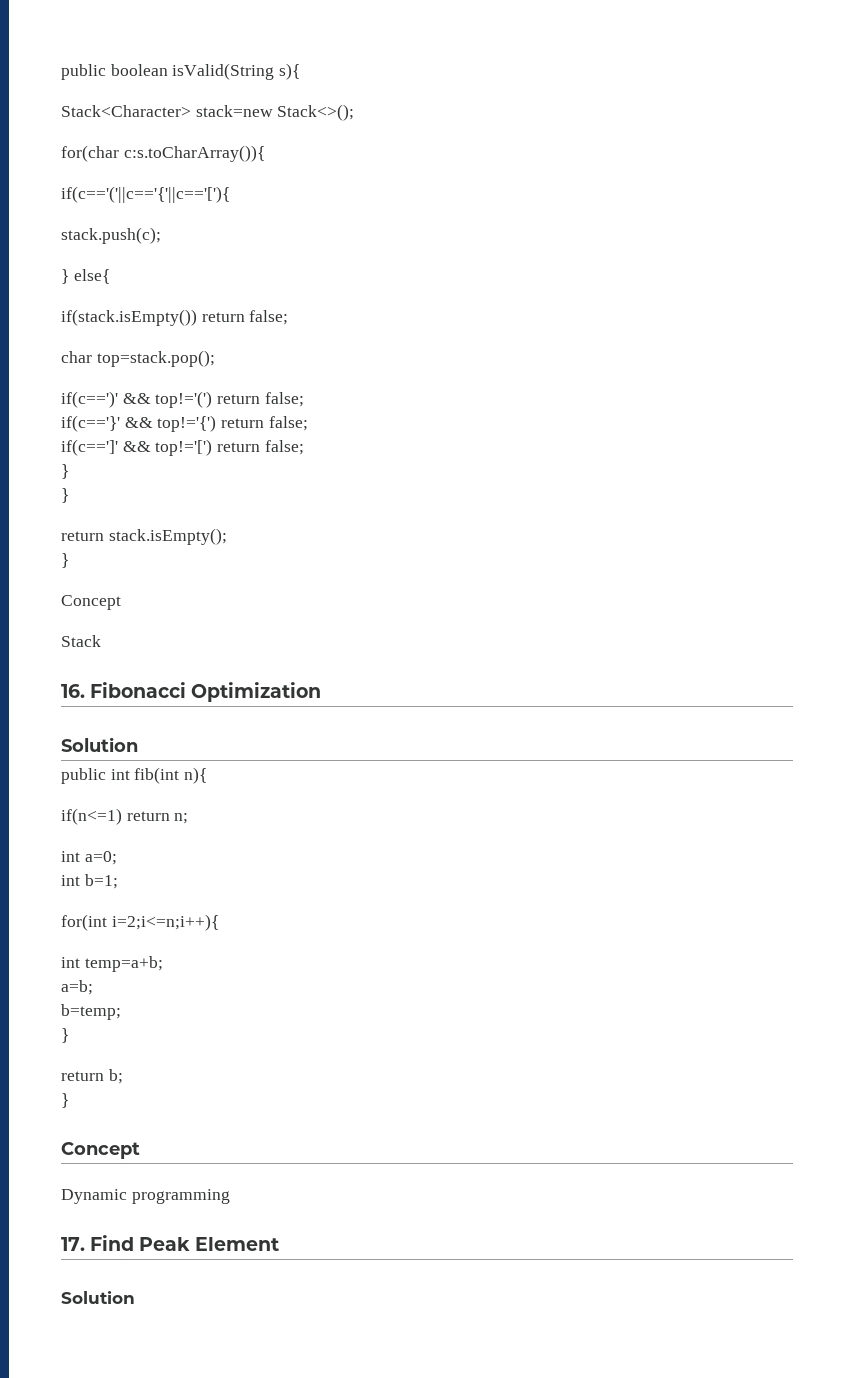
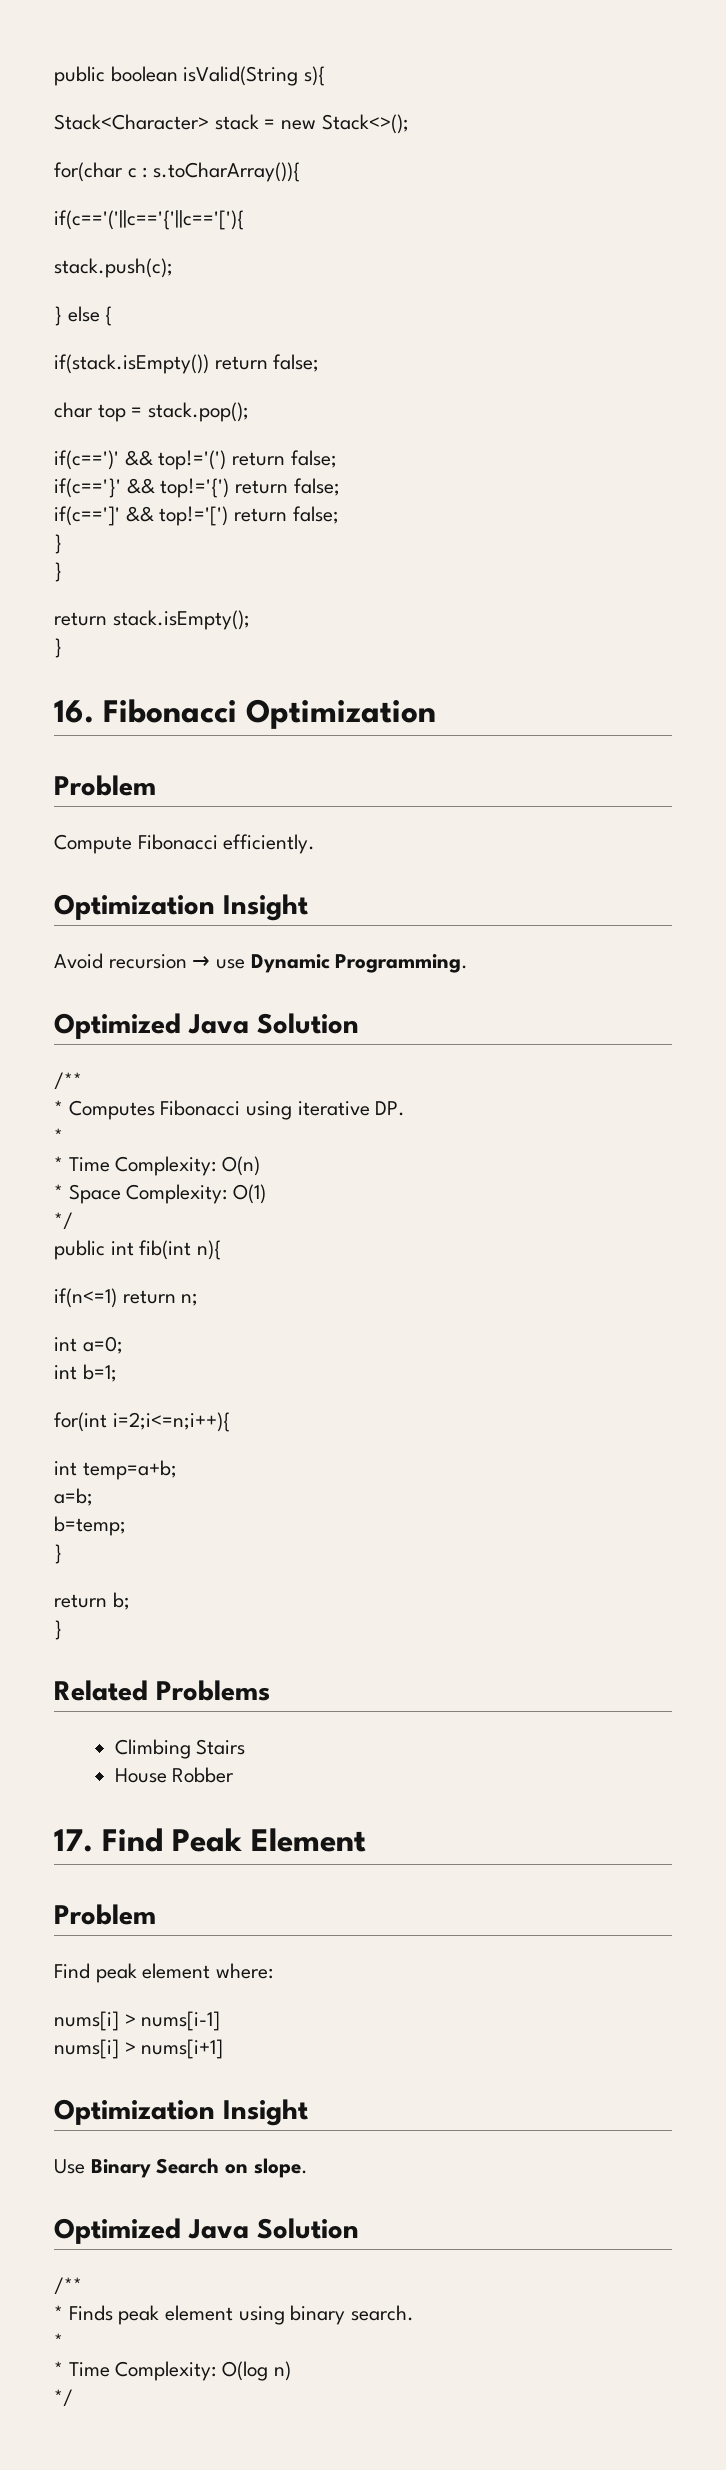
- Stack<Character> stack=new Stack<>();
+ Stack<Character> stack = new Stack<>();
- for(char c:s.toCharArray()){
+ for(char c : s.toCharArray()){
- } else{
+ } else {
- char top=stack.pop();
+ char top = stack.pop();
  return stack.isEmpty();
  }
- Concept
- Stack
  16. Fibonacci Optimization
- Solution
+ Problem
+ Compute Fibonacci efficiently.
+ Optimization Insight
+ Avoid recursion → use Dynamic Programming.
+ Optimized Java Solution
+ /**
+ * Computes Fibonacci using iterative DP.
+ *
+ * Time Complexity: O(n)
+ * Space Complexity: O(1)
+ */
  return b;
  }
- Concept
- Dynamic programming
+ Related Problems
+ Climbing Stairs
+ House Robber
  17. Find Peak Element
- Solution
+ Problem
+ Find peak element where:
+ nums[i] > nums[i-1]
+ nums[i] > nums[i+1]
+ Optimization Insight
+ Use Binary Search on slope.
+ Optimized Java Solution
+ /**
+ * Finds peak element using binary search.
+ *
+ * Time Complexity: O(log n)
+ */

